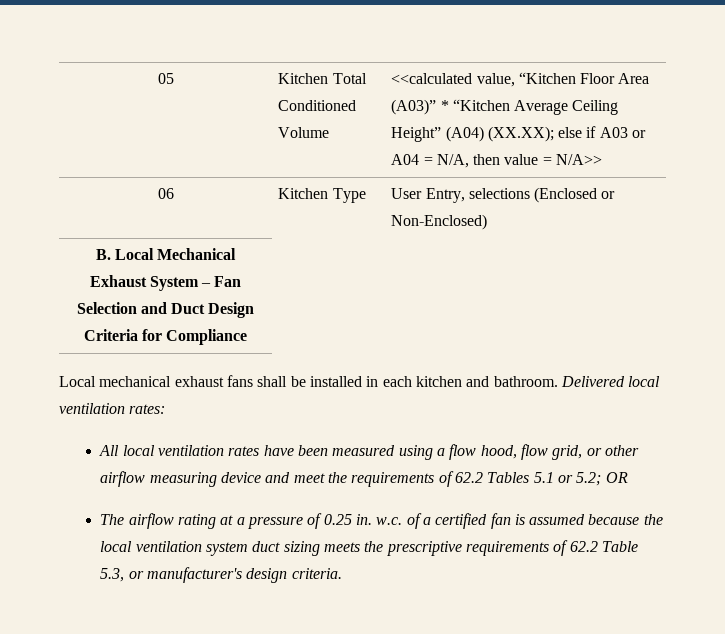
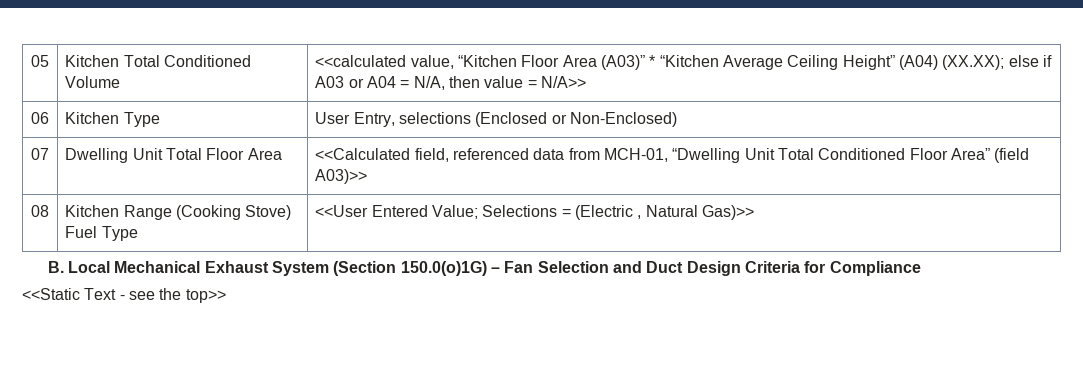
+ 07 | Dwelling Unit Total Floor Area | <<Calculated field, referenced data from MCH-01, “Dwelling Unit Total Conditioned Floor Area” (field A03)>>
+ 08 | Kitchen Range (Cooking Stove) Fuel Type | <<User Entered Value; Selections = (Electric , Natural Gas)>>
- B. Local Mechanical Exhaust System – Fan Selection and Duct Design Criteria for Compliance
+ B. Local Mechanical Exhaust System (Section 150.0(o)1G) – Fan Selection and Duct Design Criteria for Compliance
- Local mechanical exhaust fans shall be installed in each kitchen and bathroom. Delivered local ventilation rates:
- All local ventilation rates have been measured using a flow hood, flow grid, or other airflow measuring device and meet the requirements of 62.2 Tables 5.1 or 5.2; OR
- The airflow rating at a pressure of 0.25 in. w.c. of a certified fan is assumed because the local ventilation system duct sizing meets the prescriptive requirements of 62.2 Table 5.3, or manufacturer's design criteria.
+ <<Static Text - see the top>>

